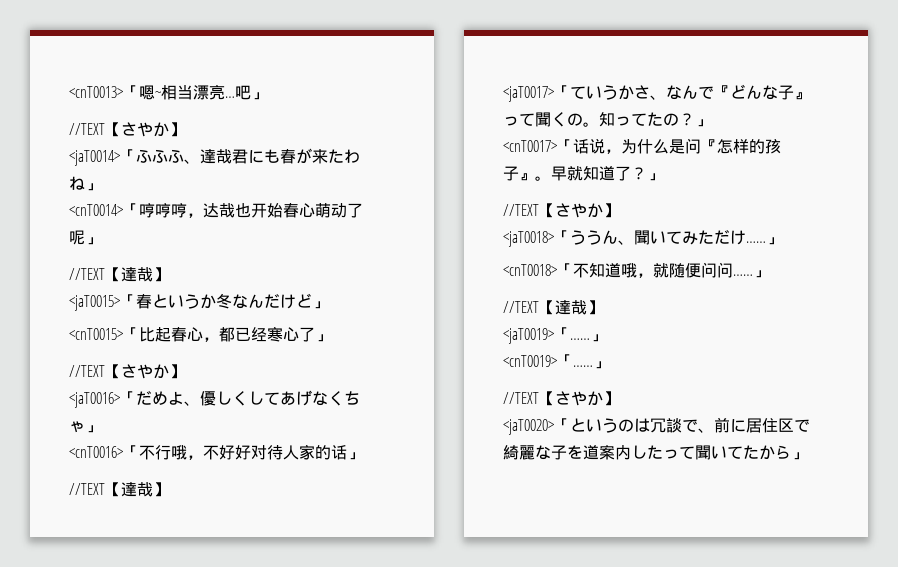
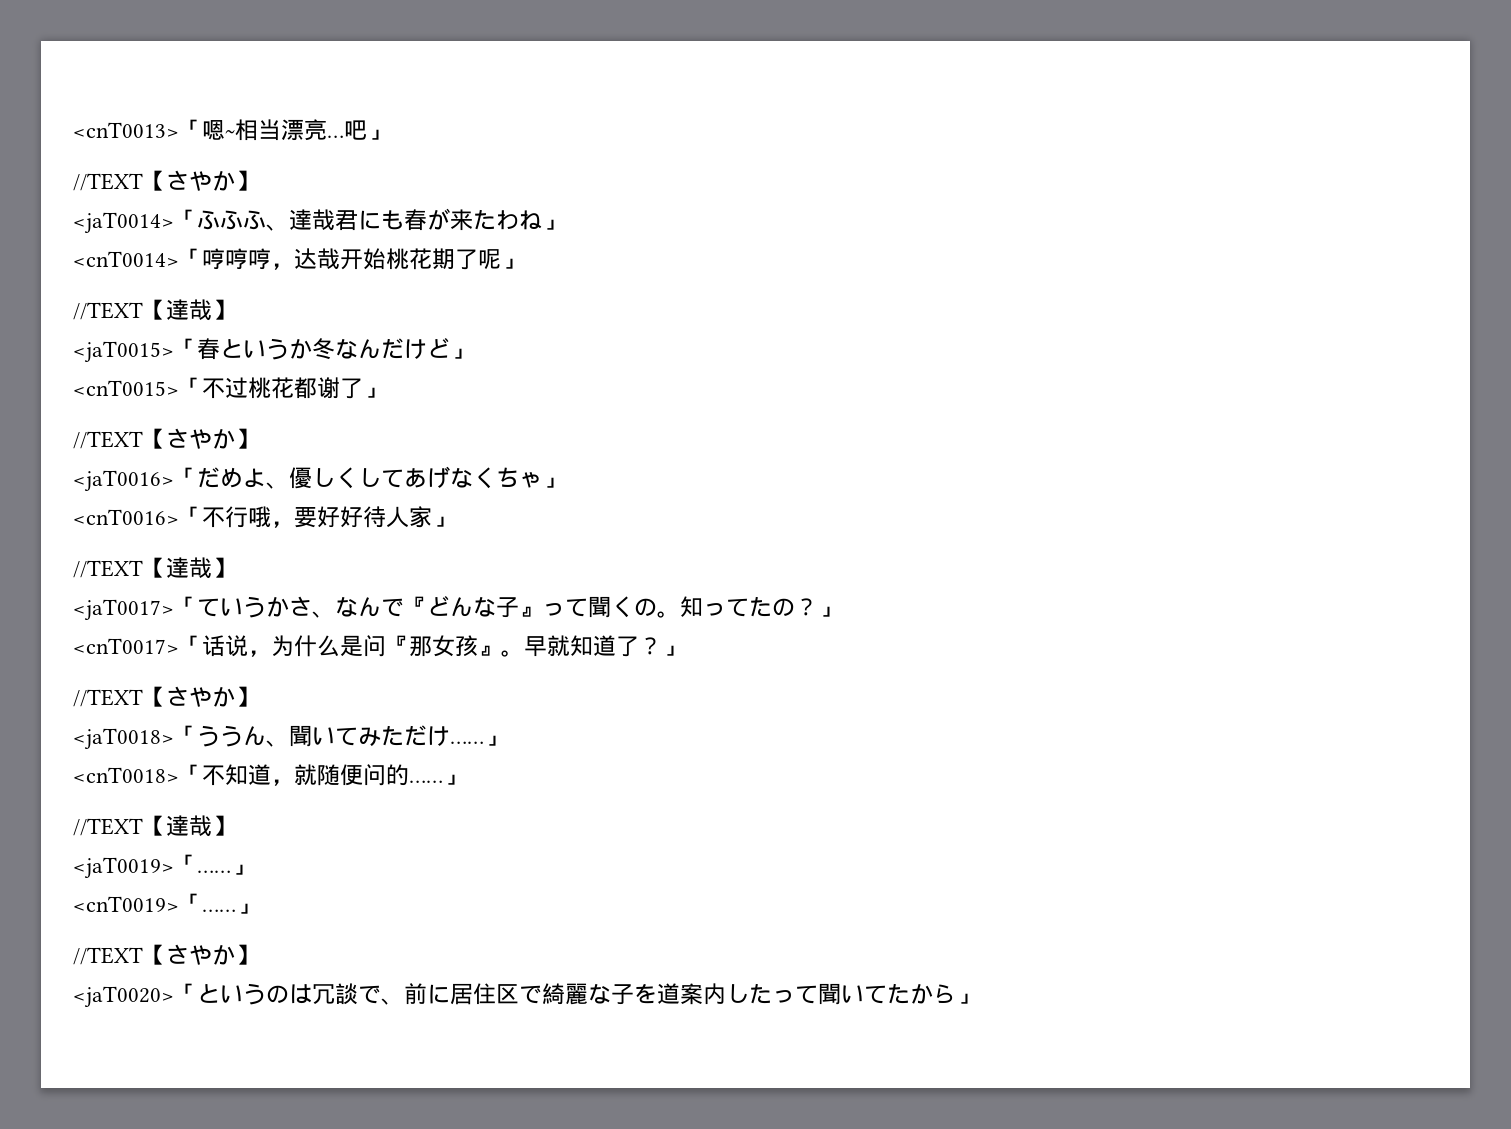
- <cnT0014>「哼哼哼，达哉也开始春心萌动了呢」
+ <cnT0014>「哼哼哼，达哉开始桃花期了呢」
- <cnT0015>「比起春心，都已经寒心了」
+ <cnT0015>「不过桃花都谢了」
- <cnT0016>「不行哦，不好好对待人家的话」
+ <cnT0016>「不行哦，要好好待人家」
- <cnT0017>「话说，为什么是问『怎样的孩子』。
+ <cnT0017>「话说，为什么是问『那女孩』。
- <cnT0018>「不知道哦，就随便问问……」
+ <cnT0018>「不知道，就随便问的……」

